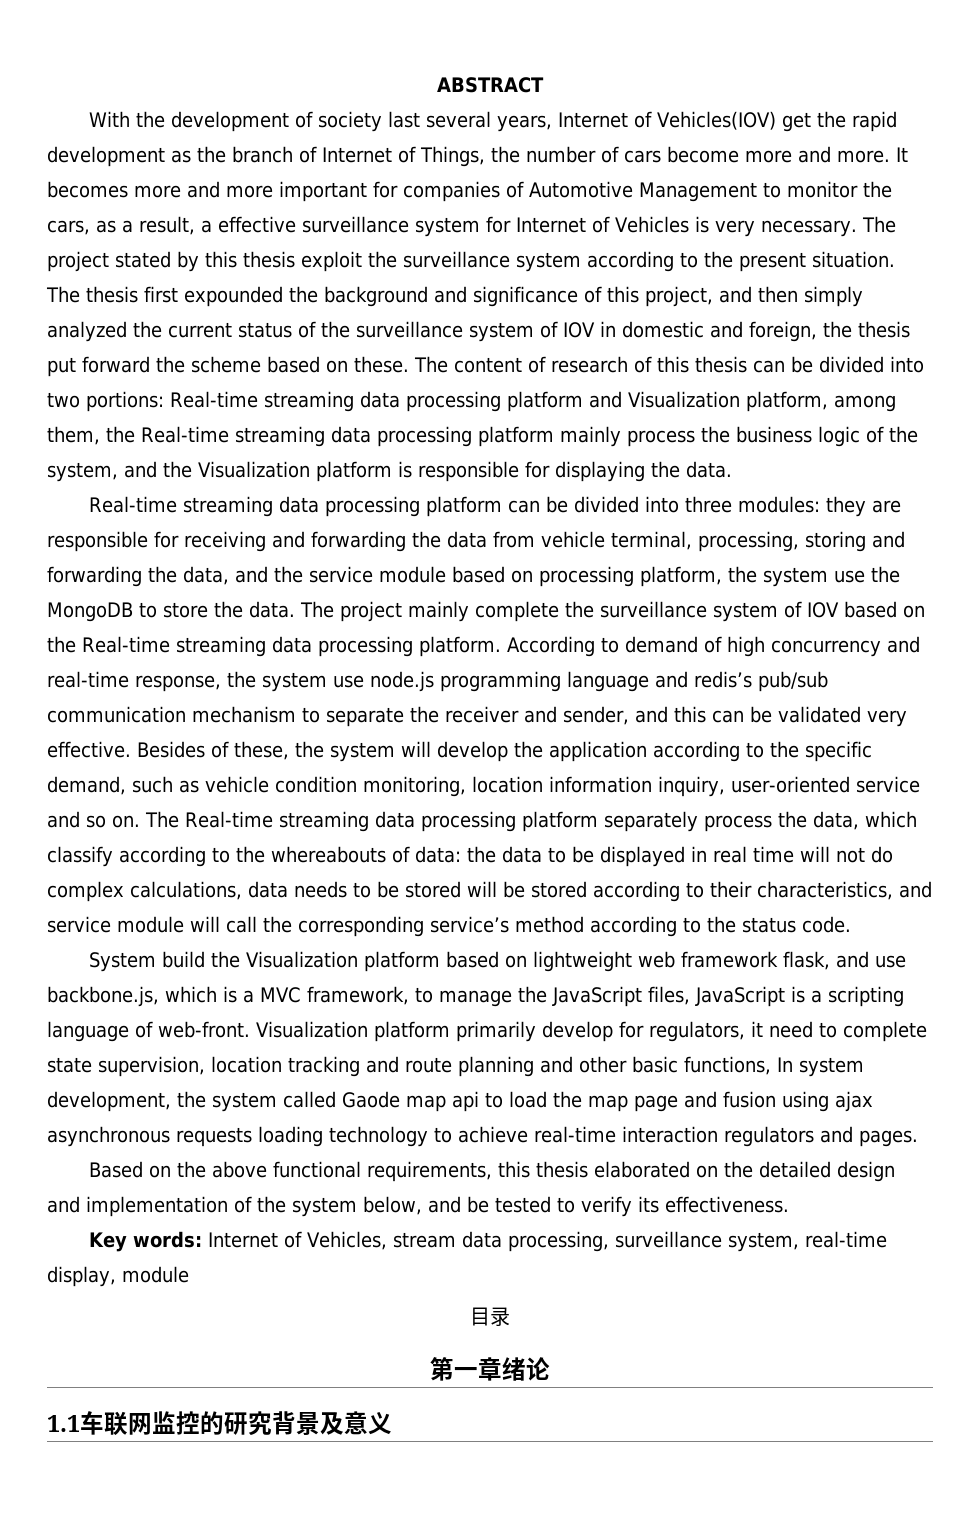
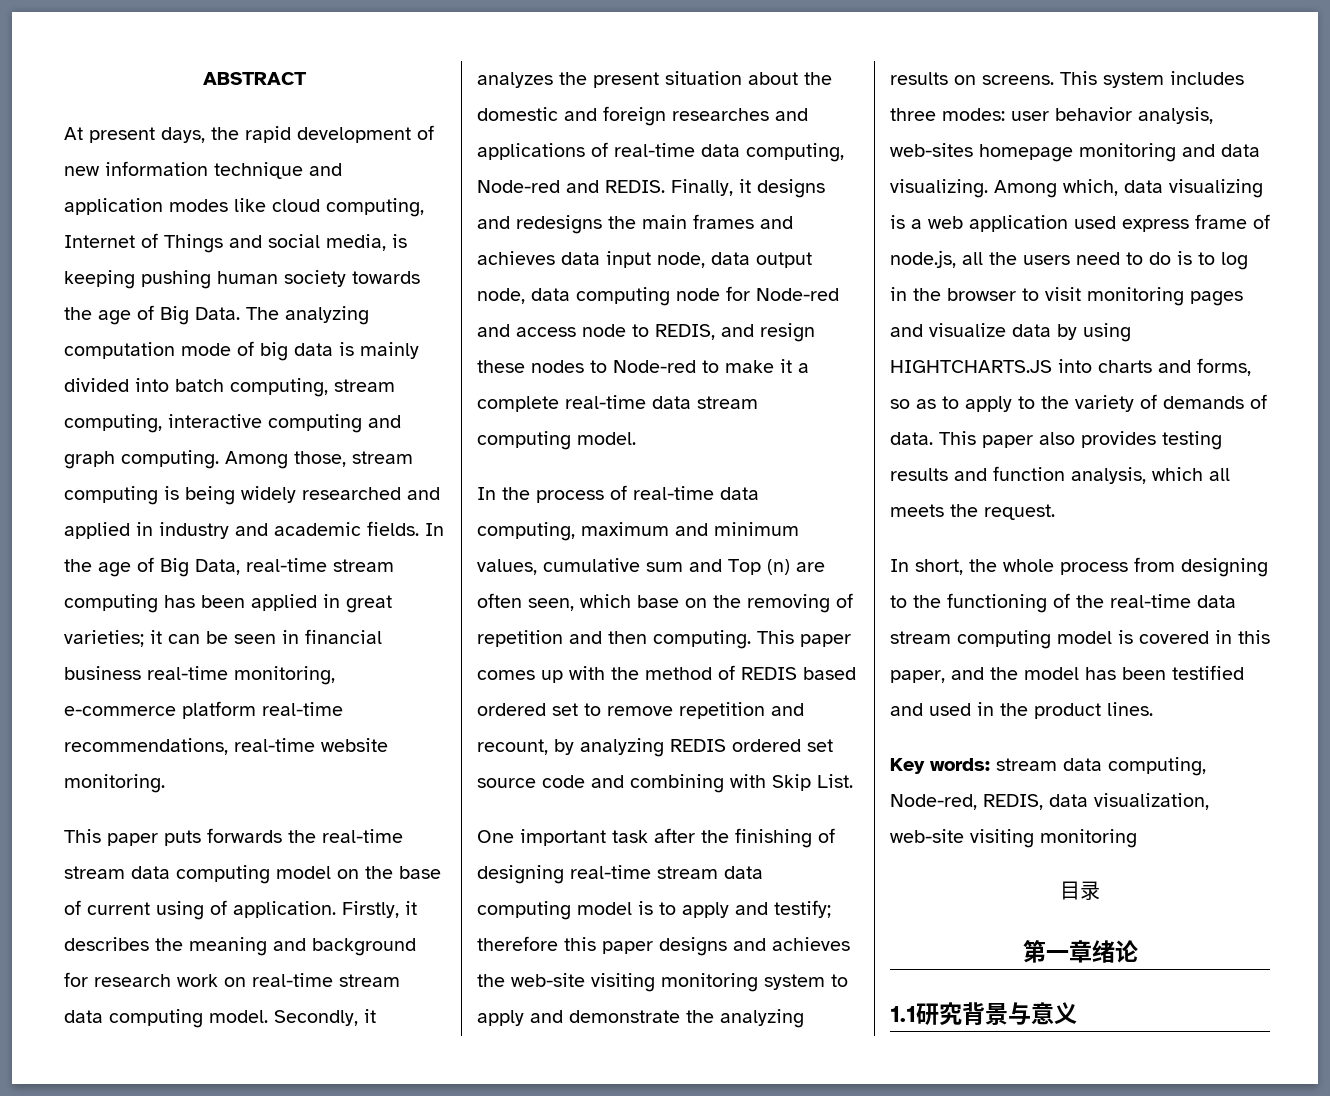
- With the development of society last several years, Internet of Vehicles(IOV) get the rapid development as the branch of Internet of Things, the number of cars become more and more. It becomes more and more important for companies of Automotive Management to monitor the cars, as a result, a effective surveillance system for Internet of Vehicles is very necessary. The project stated by this thesis exploit the surveillance system according to the present situation. The thesis first expounded the background and significance of this project, and then simply analyzed the current status of the surveillance system of IOV in domestic and foreign, the thesis put forward the scheme based on these. The content of research of this thesis can be divided into two portions: Real-time streaming data processing platform and Visualization platform, among them, the Real-time streaming data processing platform mainly process the business logic of the system, and the Visualization platform is responsible for displaying the data.
- Real-time streaming data processing platform can be divided into three modules: they are responsible for receiving and forwarding the data from vehicle terminal, processing, storing and forwarding the data, and the service module based on processing platform, the system use the MongoDB to store the data. The project mainly complete the surveillance system of IOV based on the Real-time streaming data processing platform. According to demand of high concurrency and real-time response, the system use node.js programming language and redis’s pub/sub communication mechanism to separate the receiver and sender, and this can be validated very effective. Besides of these, the system will develop the application according to the specific demand, such as vehicle condition monitoring, location information inquiry, user-oriented service and so on. The Real-time streaming data processing platform separately process the data, which classify according to the whereabouts of data: the data to be displayed in real time will not do complex calculations, data needs to be stored will be stored according to their characteristics, and service module will call the corresponding service’s method according to the status code.
- System build the Visualization platform based on lightweight web framework flask, and use backbone.js, which is a MVC framework, to manage the JavaScript files, JavaScript is a scripting language of web-front. Visualization platform primarily develop for regulators, it need to complete state supervision, location tracking and route planning and other basic functions, In system development, the system called Gaode map api to load the map page and fusion using ajax asynchronous requests loading technology to achieve real-time interaction regulators and pages.
- Based on the above functional requirements, this thesis elaborated on the detailed design and implementation of the system below, and be tested to verify its effectiveness.
- Key words: Internet of Vehicles, stream data processing, surveillance system, real-time display, module
+ At present days, the rapid development of new information technique and application modes like cloud computing, Internet of Things and social media, is keeping pushing human society towards the age of Big Data. The analyzing computation mode of big data is mainly divided into batch computing, stream computing, interactive computing and graph computing. Among those, stream computing is being widely researched and applied in industry and academic fields. In the age of Big Data, real-time stream computing has been applied in great varieties; it can be seen in financial business real-time monitoring, e-commerce platform real-time recommendations, real-time website monitoring.
+ This paper puts forwards the real-time stream data computing model on the base of current using of application. Firstly, it describes the meaning and background for research work on real-time stream data computing model. Secondly, it analyzes the present situation about the domestic and foreign researches and applications of real-time data computing, Node-red and REDIS. Finally, it designs and redesigns the main frames and achieves data input node, data output node, data computing node for Node-red and access node to REDIS, and resign these nodes to Node-red to make it a complete real-time data stream computing model.
+ In the process of real-time data computing, maximum and minimum values, cumulative sum and Top (n) are often seen, which base on the removing of repetition and then computing. This paper comes up with the method of REDIS based ordered set to remove repetition and recount, by analyzing REDIS ordered set source code and combining with Skip List.
+ One important task after the finishing of designing real-time stream data computing model is to apply and testify; therefore this paper designs and achieves the web-site visiting monitoring system to apply and demonstrate the analyzing results on screens. This system includes three modes: user behavior analysis, web-sites homepage monitoring and data visualizing. Among which, data visualizing is a web application used express frame of node.js, all the users need to do is to log in the browser to visit monitoring pages and visualize data by using HIGHTCHARTS.JS into charts and forms, so as to apply to the variety of demands of data. This paper also provides testing results and function analysis, which all meets the request.
+ In short, the whole process from designing to the functioning of the real-time data stream computing model is covered in this paper, and the model has been testified and used in the product lines.
+ Key words: stream data computing, Node-red, REDIS, data visualization, web-site visiting monitoring
- 1.1车联网监控的研究背景及意义
+ 1.1研究背景与意义

